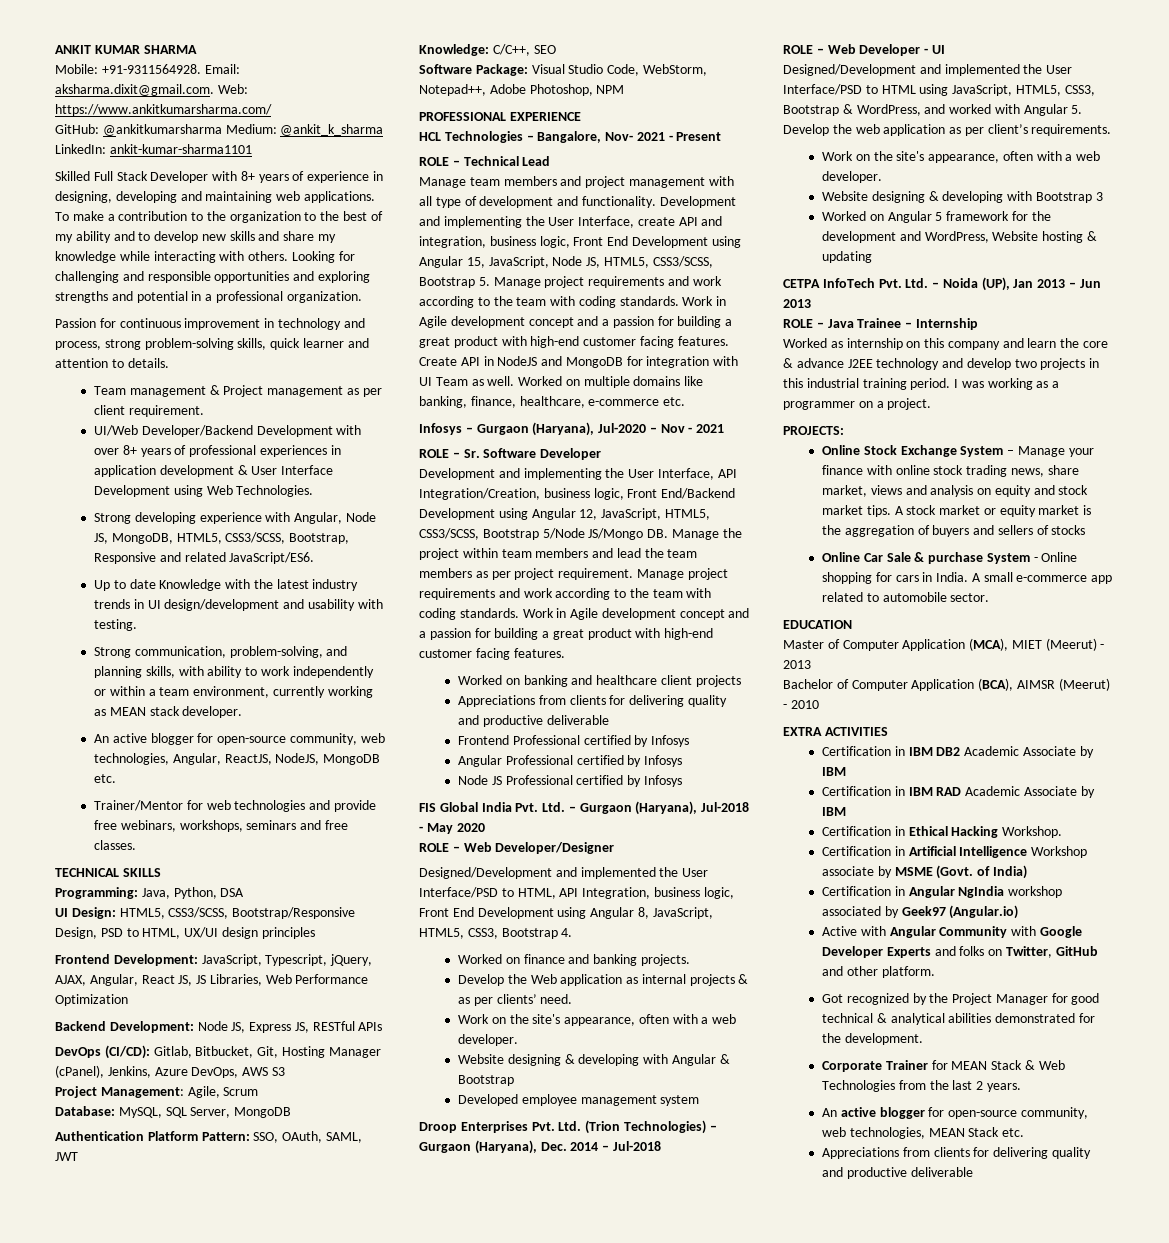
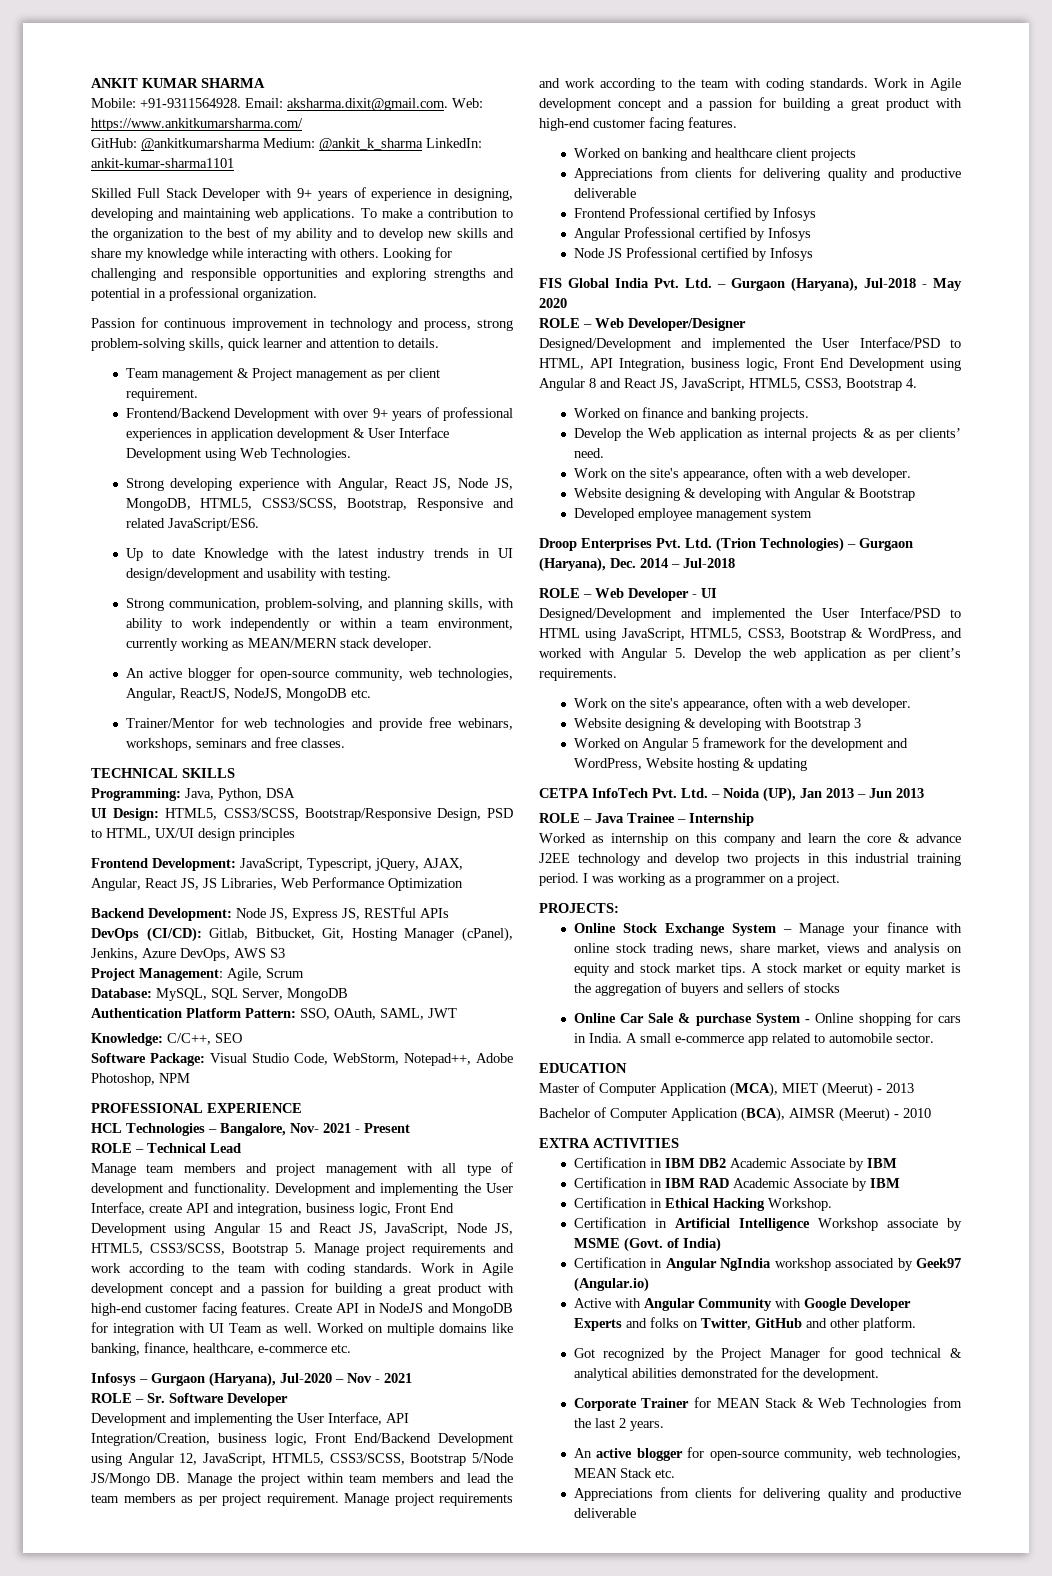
- Skilled Full Stack Developer with 8+ years of experience in designing, developing and maintaining web applications.
+ Skilled Full Stack Developer with 9+ years of experience in designing, developing and maintaining web applications.
- UI/Web Developer/Backend Development with over 8+ years of professional experiences in application development & User Interface Development using Web Technologies.
+ Frontend/Backend Development with over 9+ years of professional experiences in application development & User Interface Development using Web Technologies.
- Strong developing experience with Angular, Node JS, MongoDB, HTML5, CSS3/SCSS, Bootstrap, Responsive and related JavaScript/ES6.
+ Strong developing experience with Angular, React JS, Node JS, MongoDB, HTML5, CSS3/SCSS, Bootstrap, Responsive and related JavaScript/ES6.
- Strong communication, problem-solving, and planning skills, with ability to work independently or within a team environment, currently working as MEAN stack developer.
+ Strong communication, problem-solving, and planning skills, with ability to work independently or within a team environment, currently working as MEAN/MERN stack developer.
- Development and implementing the User Interface, create API and integration, business logic, Front End Development using Angular 15, JavaScript, Node JS, HTML5, CSS3/SCSS, Bootstrap 5. Manage project requirements and work according to the team with coding standards.
+ Development and implementing the User Interface, create API and integration, business logic, Front End Development using Angular 15 and React JS, JavaScript, Node JS, HTML5, CSS3/SCSS, Bootstrap 5. Manage project requirements and work according to the team with coding standards.
- Designed/Development and implemented the User Interface/PSD to HTML, API Integration, business logic, Front End Development using Angular 8, JavaScript, HTML5, CSS3, Bootstrap 4.
+ Designed/Development and implemented the User Interface/PSD to HTML, API Integration, business logic, Front End Development using Angular 8 and React JS, JavaScript, HTML5, CSS3, Bootstrap 4.

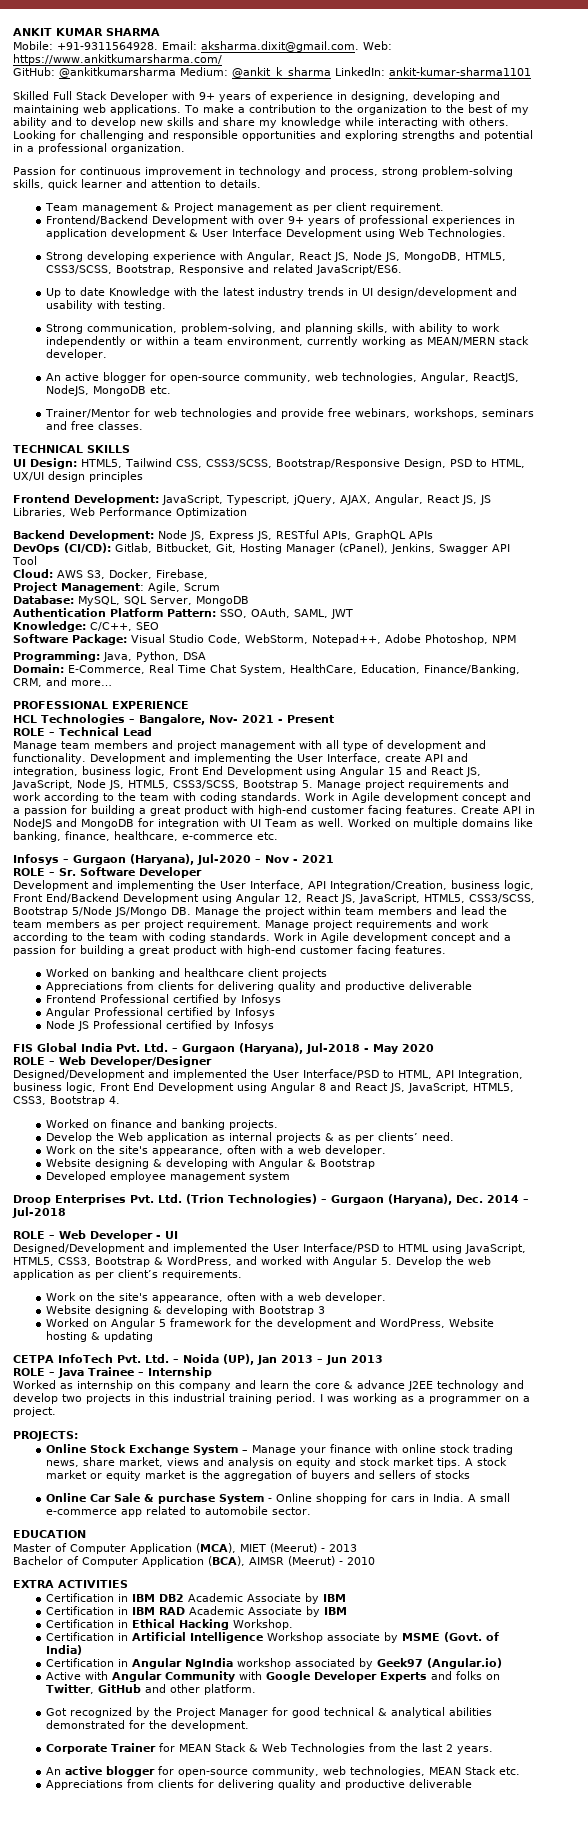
- Programming: Java, Python, DSA
- UI Design: HTML5, CSS3/SCSS, Bootstrap/Responsive Design, PSD to HTML, UX/UI design principles
+ UI Design: HTML5, Tailwind CSS, CSS3/SCSS, Bootstrap/Responsive Design, PSD to HTML, UX/UI design principles
- Backend Development: Node JS, Express JS, RESTful APIs
+ Backend Development: Node JS, Express JS, RESTful APIs, GraphQL APIs
- DevOps (CI/CD): Gitlab, Bitbucket, Git, Hosting Manager (cPanel), Jenkins, Azure DevOps, AWS S3
+ DevOps (CI/CD): Gitlab, Bitbucket, Git, Hosting Manager (cPanel), Jenkins, Swagger API Tool
+ Cloud: AWS S3, Docker, Firebase,
+ Programming: Java, Python, DSA
+ Domain: E-Commerce, Real Time Chat System, HealthCare, Education, Finance/Banking, CRM, and more…
- Development and implementing the User Interface, API Integration/Creation, business logic, Front End/Backend Development using Angular 12, JavaScript, HTML5, CSS3/SCSS, Bootstrap 5/Node JS/Mongo DB. Manage the project within team members and lead the team members as per project requirement.
+ Development and implementing the User Interface, API Integration/Creation, business logic, Front End/Backend Development using Angular 12, React JS, JavaScript, HTML5, CSS3/SCSS, Bootstrap 5/Node JS/Mongo DB. Manage the project within team members and lead the team members as per project requirement.

